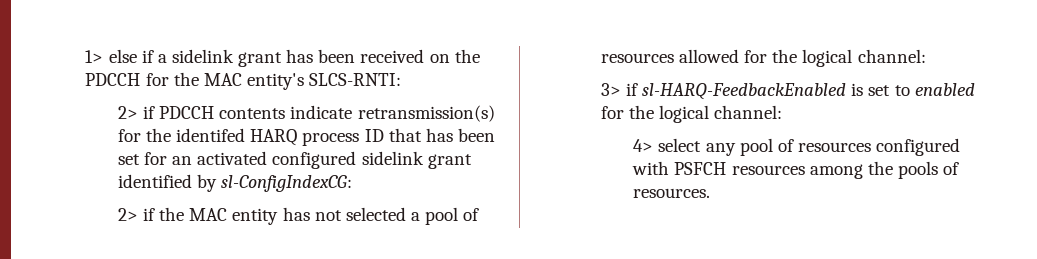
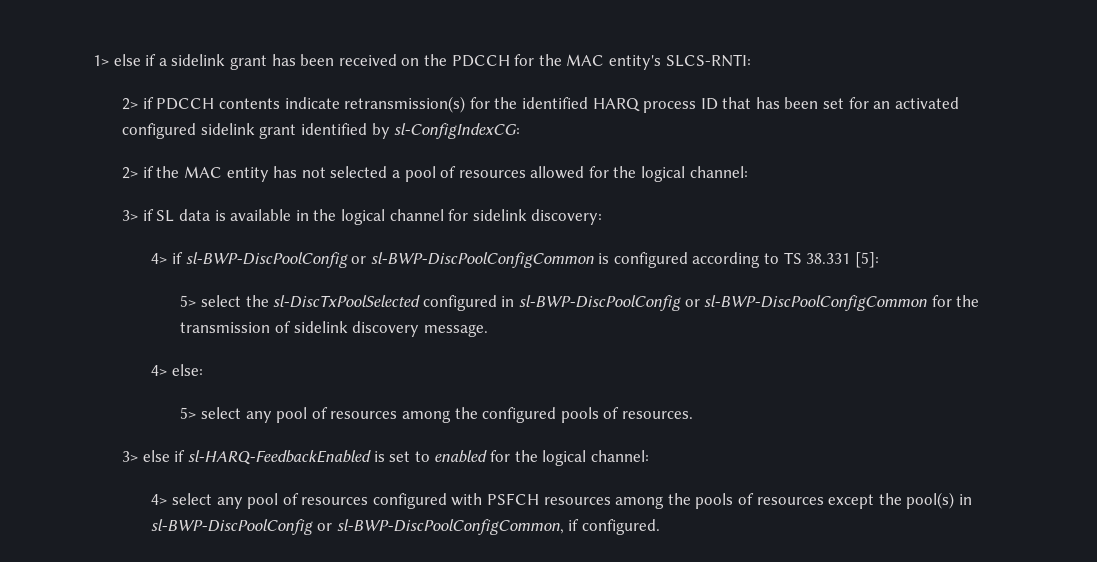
- 2> if PDCCH contents indicate retransmission(s) for the identifed HARQ process ID that has been set for an activated configured sidelink grant identified by sl-ConfigIndexCG:
+ 2> if PDCCH contents indicate retransmission(s) for the identified HARQ process ID that has been set for an activated configured sidelink grant identified by sl-ConfigIndexCG:
- 3> if sl-HARQ-FeedbackEnabled is set to enabled for the logical channel:
+ 3> if SL data is available in the logical channel for sidelink discovery:
+ 4> if sl-BWP-DiscPoolConfig or sl-BWP-DiscPoolConfigCommon is configured according to TS 38.331 [5]:
+ 5> select the sl-DiscTxPoolSelected configured in sl-BWP-DiscPoolConfig or sl-BWP-DiscPoolConfigCommon for the transmission of sidelink discovery message.
+ 4> else:
+ 5> select any pool of resources among the configured pools of resources.
+ 3> else if sl-HARQ-FeedbackEnabled is set to enabled for the logical channel:
- 4> select any pool of resources configured with PSFCH resources among the pools of resources.
+ 4> select any pool of resources configured with PSFCH resources among the pools of resources except the pool(s) in sl-BWP-DiscPoolConfig or sl-BWP-DiscPoolConfigCommon, if configured.

